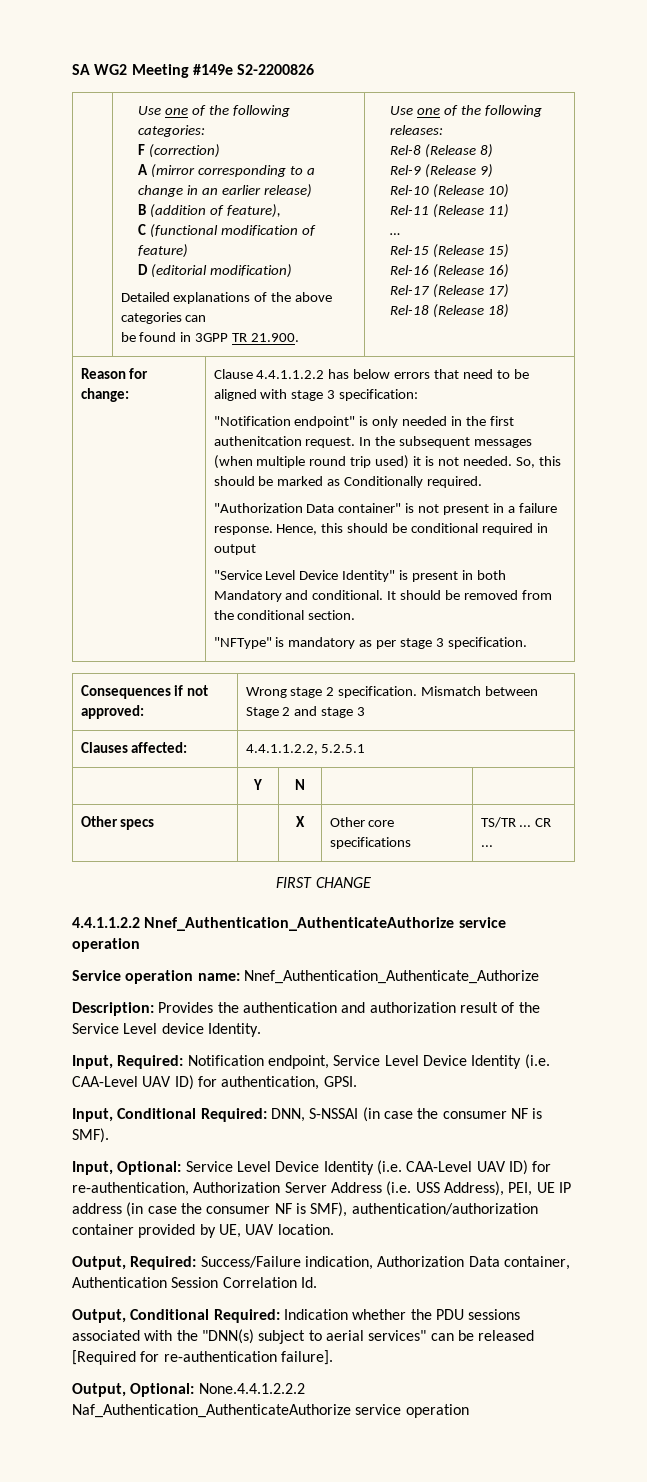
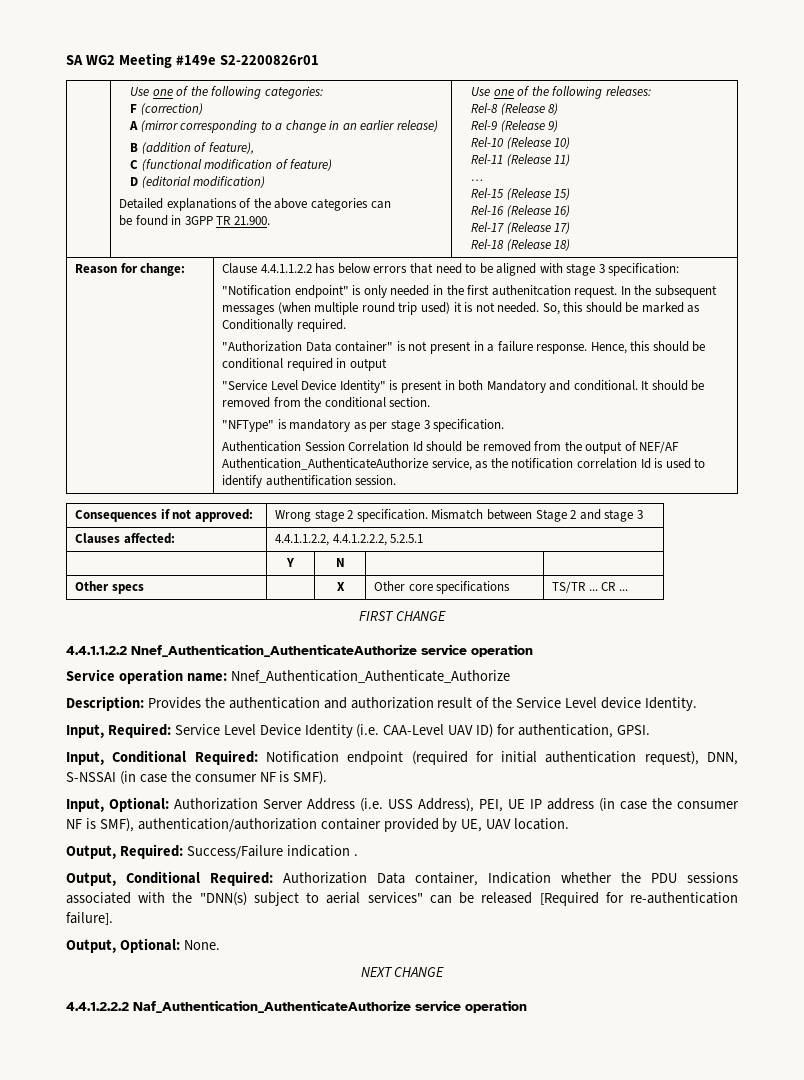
- SA WG2 Meeting #149e S2-2200826
+ SA WG2 Meeting #149e S2-2200826r01
+ Authentication Session Correlation Id should be removed from the output of NEF/AF Authentication_AuthenticateAuthorize service, as the notification correlation Id is used to identify authentification session.
- Clauses affected: | 4.4.1.1.2.2, 5.2.5.1
+ Clauses affected: | 4.4.1.1.2.2, 4.4.1.2.2.2, 5.2.5.1
- Input, Required: Notification endpoint, Service Level Device Identity (i.e. CAA-Level UAV ID) for authentication, GPSI.
+ Input, Required: Service Level Device Identity (i.e. CAA-Level UAV ID) for authentication, GPSI.
- Input, Conditional Required: DNN, S-NSSAI (in case the consumer NF is SMF).
+ Input, Conditional Required: Notification endpoint (required for initial authentication request), DNN, S-NSSAI (in case the consumer NF is SMF).
- Input, Optional: Service Level Device Identity (i.e. CAA-Level UAV ID) for re-authentication, Authorization Server Address (i.e. USS Address), PEI, UE IP address (in case the consumer NF is SMF), authentication/authorization container provided by UE, UAV location.
+ Input, Optional: Authorization Server Address (i.e. USS Address), PEI, UE IP address (in case the consumer NF is SMF), authentication/authorization container provided by UE, UAV location.
- Output, Required: Success/Failure indication, Authorization Data container, Authentication Session Correlation Id.
+ Output, Required: Success/Failure indication .
- Output, Conditional Required: Indication whether the PDU sessions associated with the "DNN(s) subject to aerial services" can be released [Required for re-authentication failure].
+ Output, Conditional Required: Authorization Data container, Indication whether the PDU sessions associated with the "DNN(s) subject to aerial services" can be released [Required for re-authentication failure].
- Output, Optional: None.4.4.1.2.2.2 Naf_Authentication_AuthenticateAuthorize service operation
+ Output, Optional: None.
+ NEXT CHANGE
+ 4.4.1.2.2.2 Naf_Authentication_AuthenticateAuthorize service operation

